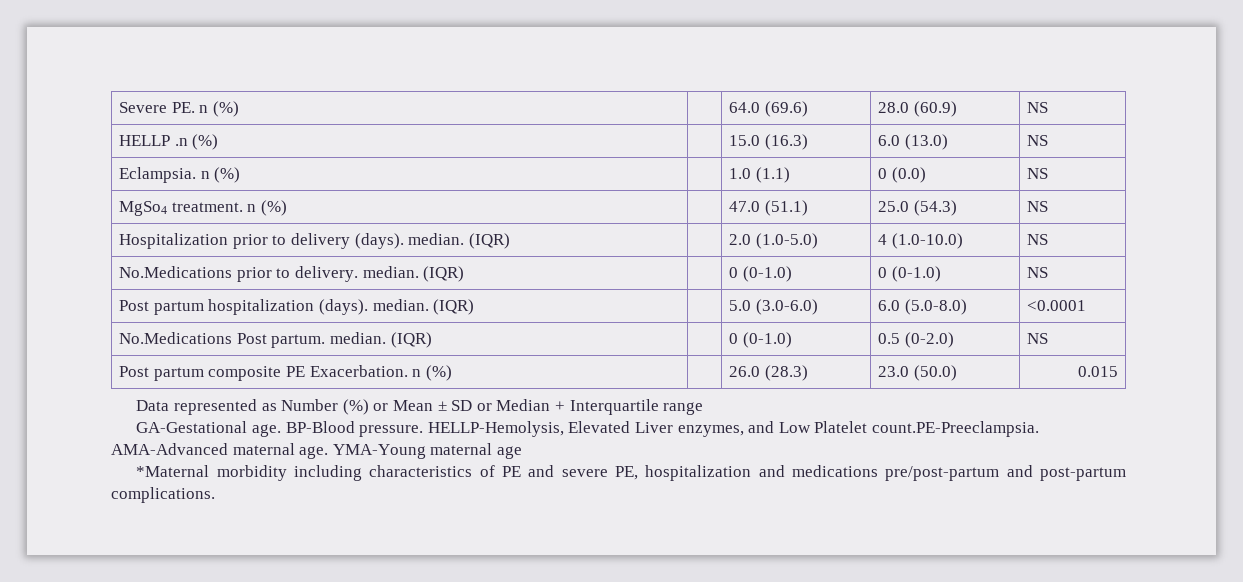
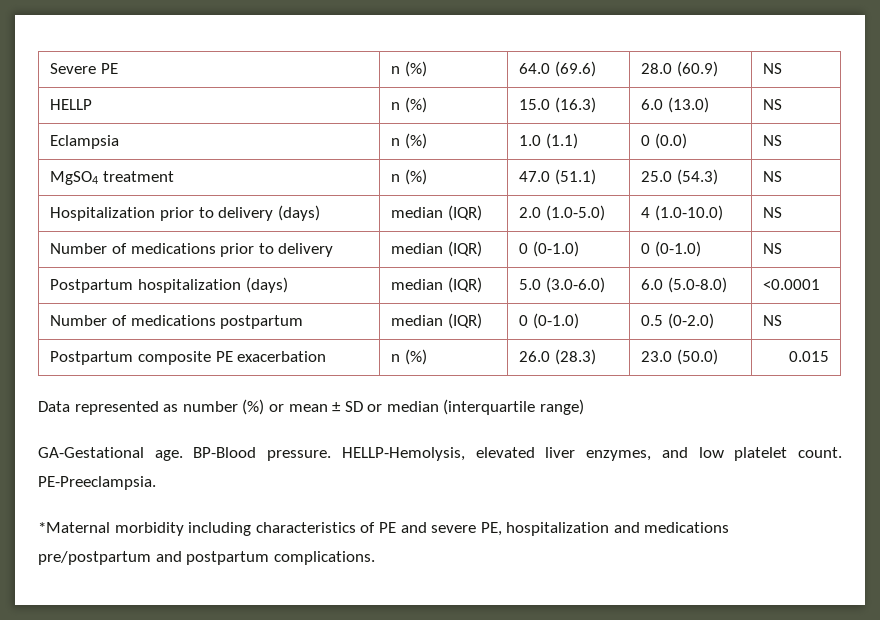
- Severe PE. n (%) | | 64.0 (69.6) | 28.0 (60.9) | NS
+ Severe PE | n (%) | 64.0 (69.6) | 28.0 (60.9) | NS
- HELLP .n (%) | | 15.0 (16.3) | 6.0 (13.0) | NS
+ HELLP | n (%) | 15.0 (16.3) | 6.0 (13.0) | NS
- Eclampsia. n (%) | | 1.0 (1.1) | 0 (0.0) | NS
+ Eclampsia | n (%) | 1.0 (1.1) | 0 (0.0) | NS
- MgSo4 treatment. n (%) | | 47.0 (51.1) | 25.0 (54.3) | NS
+ MgSO4 treatment | n (%) | 47.0 (51.1) | 25.0 (54.3) | NS
- Hospitalization prior to delivery (days). median. (IQR) | | 2.0 (1.0-5.0) | 4 (1.0-10.0) | NS
+ Hospitalization prior to delivery (days) | median (IQR) | 2.0 (1.0-5.0) | 4 (1.0-10.0) | NS
- No.Medications prior to delivery. median. (IQR) | | 0 (0-1.0) | 0 (0-1.0) | NS
+ Number of medications prior to delivery | median (IQR) | 0 (0-1.0) | 0 (0-1.0) | NS
- Post partum hospitalization (days). median. (IQR) | | 5.0 (3.0-6.0) | 6.0 (5.0-8.0) | <0.0001
+ Postpartum hospitalization (days) | median (IQR) | 5.0 (3.0-6.0) | 6.0 (5.0-8.0) | <0.0001
- No.Medications Post partum. median. (IQR) | | 0 (0-1.0) | 0.5 (0-2.0) | NS
+ Number of medications postpartum | median (IQR) | 0 (0-1.0) | 0.5 (0-2.0) | NS
- Post partum composite PE Exacerbation. n (%) | | 26.0 (28.3) | 23.0 (50.0) | 0.015
+ Postpartum composite PE exacerbation | n (%) | 26.0 (28.3) | 23.0 (50.0) | 0.015
- Data represented as Number (%) or Mean ± SD or Median + Interquartile range
+ Data represented as number (%) or mean ± SD or median (interquartile range)
- HELLP-Hemolysis, Elevated Liver enzymes, and Low Platelet count.PE-Preeclampsia. AMA-Advanced maternal age. YMA-Young maternal age
+ HELLP-Hemolysis, elevated liver enzymes, and low platelet count. PE-Preeclampsia.
- *Maternal morbidity including characteristics of PE and severe PE, hospitalization and medications pre/post-partum and post-partum complications.
+ *Maternal morbidity including characteristics of PE and severe PE, hospitalization and medications pre/postpartum and postpartum complications.

